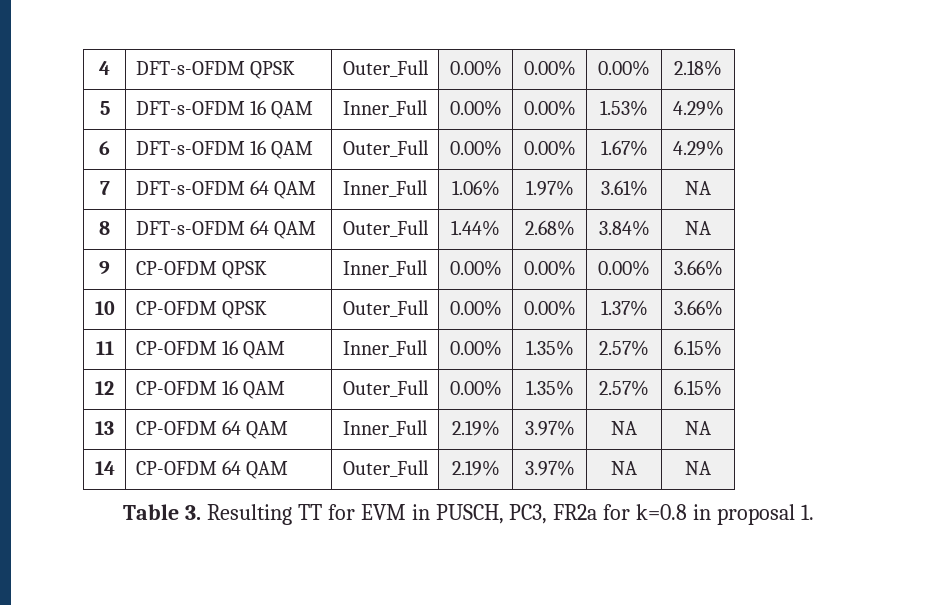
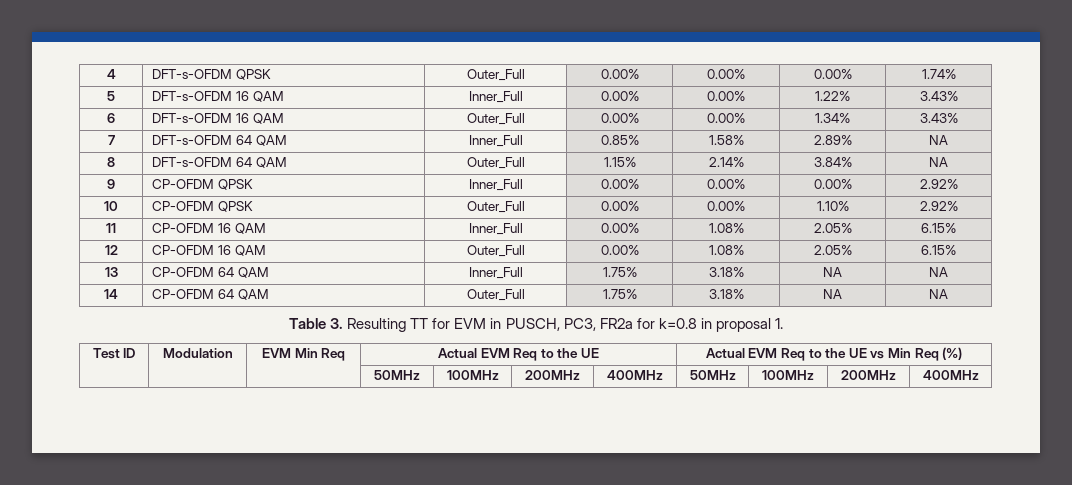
- 4 | DFT-s-OFDM QPSK | Outer_Full | 0.00% | 0.00% | 0.00% | 2.18%
+ 4 | DFT-s-OFDM QPSK | Outer_Full | 0.00% | 0.00% | 0.00% | 1.74%
- 5 | DFT-s-OFDM 16 QAM | Inner_Full | 0.00% | 0.00% | 1.53% | 4.29%
+ 5 | DFT-s-OFDM 16 QAM | Inner_Full | 0.00% | 0.00% | 1.22% | 3.43%
- 6 | DFT-s-OFDM 16 QAM | Outer_Full | 0.00% | 0.00% | 1.67% | 4.29%
+ 6 | DFT-s-OFDM 16 QAM | Outer_Full | 0.00% | 0.00% | 1.34% | 3.43%
- 7 | DFT-s-OFDM 64 QAM | Inner_Full | 1.06% | 1.97% | 3.61% | NA
+ 7 | DFT-s-OFDM 64 QAM | Inner_Full | 0.85% | 1.58% | 2.89% | NA
- 8 | DFT-s-OFDM 64 QAM | Outer_Full | 1.44% | 2.68% | 3.84% | NA
+ 8 | DFT-s-OFDM 64 QAM | Outer_Full | 1.15% | 2.14% | 3.84% | NA
- 9 | CP-OFDM QPSK | Inner_Full | 0.00% | 0.00% | 0.00% | 3.66%
+ 9 | CP-OFDM QPSK | Inner_Full | 0.00% | 0.00% | 0.00% | 2.92%
- 10 | CP-OFDM QPSK | Outer_Full | 0.00% | 0.00% | 1.37% | 3.66%
+ 10 | CP-OFDM QPSK | Outer_Full | 0.00% | 0.00% | 1.10% | 2.92%
- 11 | CP-OFDM 16 QAM | Inner_Full | 0.00% | 1.35% | 2.57% | 6.15%
+ 11 | CP-OFDM 16 QAM | Inner_Full | 0.00% | 1.08% | 2.05% | 6.15%
- 12 | CP-OFDM 16 QAM | Outer_Full | 0.00% | 1.35% | 2.57% | 6.15%
+ 12 | CP-OFDM 16 QAM | Outer_Full | 0.00% | 1.08% | 2.05% | 6.15%
- 13 | CP-OFDM 64 QAM | Inner_Full | 2.19% | 3.97% | NA | NA
+ 13 | CP-OFDM 64 QAM | Inner_Full | 1.75% | 3.18% | NA | NA
- 14 | CP-OFDM 64 QAM | Outer_Full | 2.19% | 3.97% | NA | NA
+ 14 | CP-OFDM 64 QAM | Outer_Full | 1.75% | 3.18% | NA | NA
+ Test ID | Modulation | EVM Min Req | Actual EVM Req to the UE | Actual EVM Req to the UE vs Min Req (%)
+ | | | 50MHz | 100MHz | 200MHz | 400MHz | 50MHz | 100MHz | 200MHz | 400MHz

